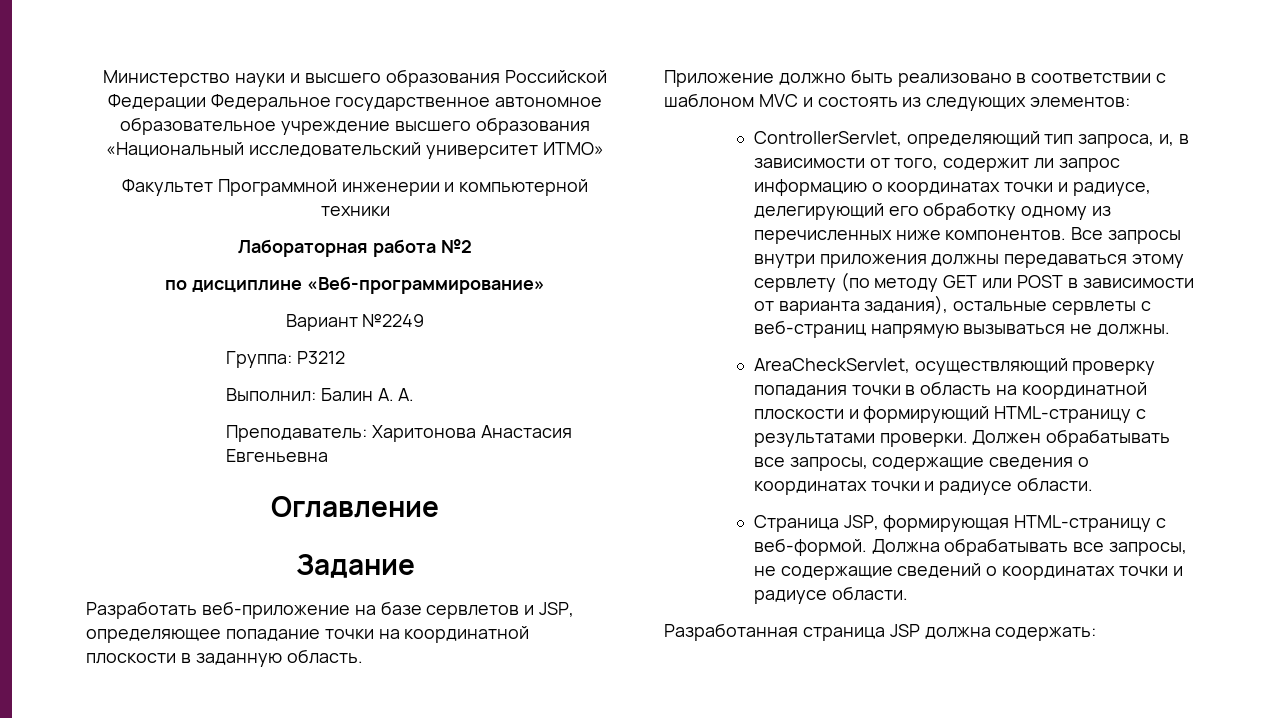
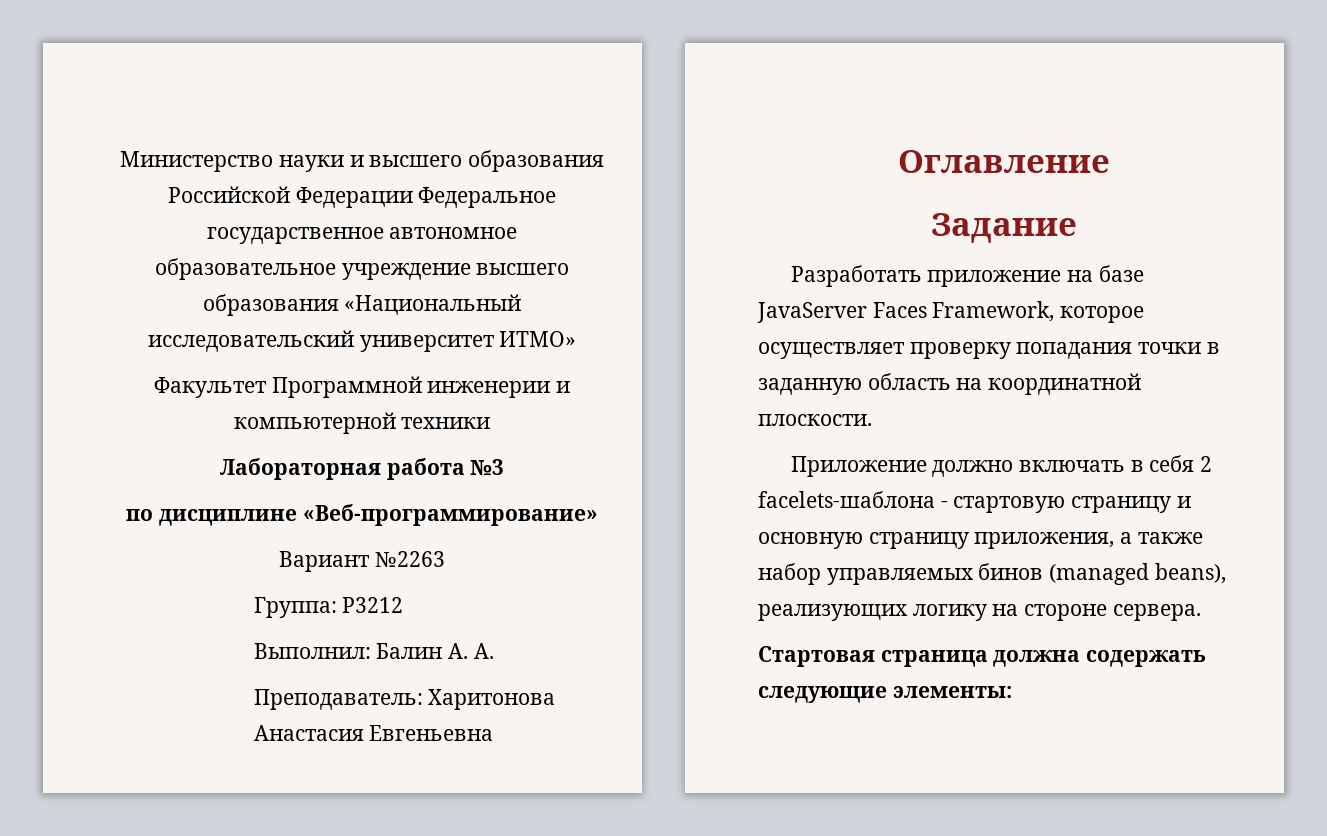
- Лабораторная работа №2
+ Лабораторная работа №3
- Вариант №2249
+ Вариант №2263
- Разработать веб-приложение на базе сервлетов и JSP, определяющее попадание точки на координатной плоскости в заданную область.
- Приложение должно быть реализовано в соответствии с шаблоном MVC и состоять из следующих элементов:
- ControllerServlet, определяющий тип запроса, и, в зависимости от того, содержит ли запрос информацию о координатах точки и радиусе, делегирующий его обработку одному из перечисленных ниже компонентов. Все запросы внутри приложения должны передаваться этому сервлету (по методу GET или POST в зависимости от варианта задания), остальные сервлеты с веб-страниц напрямую вызываться не должны.
- AreaCheckServlet, осуществляющий проверку попадания точки в область на координатной плоскости и формирующий HTML-страницу с результатами проверки. Должен обрабатывать все запросы, содержащие сведения о координатах точки и радиусе области.
- Страница JSP, формирующая HTML-страницу с веб-формой. Должна обрабатывать все запросы, не содержащие сведений о координатах точки и радиусе области.
- Разработанная страница JSP должна содержать:
+ Разработать приложение на базе JavaServer Faces Framework, которое осуществляет проверку попадания точки в заданную область на координатной плоскости.
+ Приложение должно включать в себя 2 facelets-шаблона - стартовую страницу и основную страницу приложения, а также набор управляемых бинов (managed beans), реализующих логику на стороне сервера.
+ Стартовая страница должна содержать следующие элементы:

